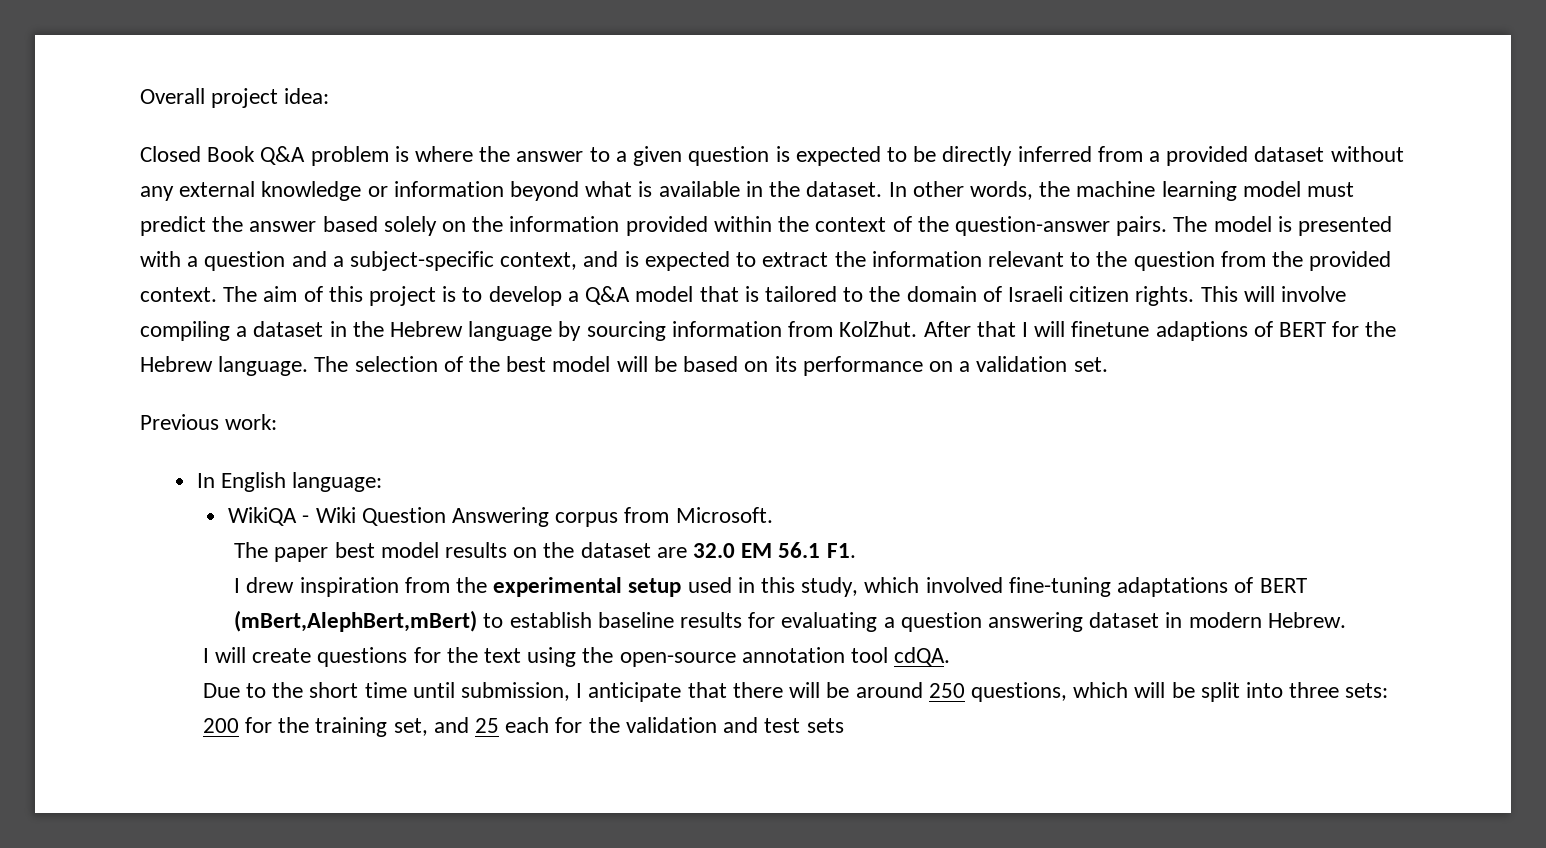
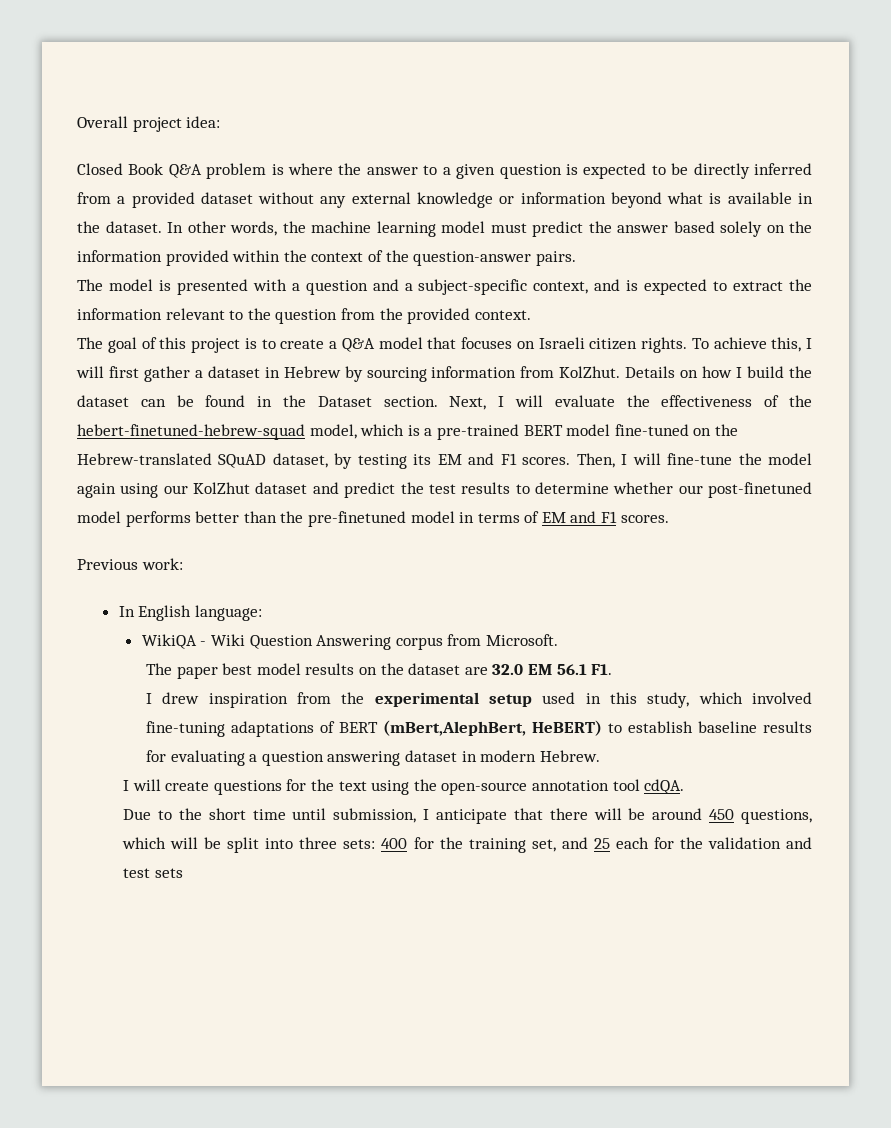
- In other words, the machine learning model must predict the answer based solely on the information provided within the context of the question-answer pairs. The model is presented with a question and a subject-specific context, and is expected to extract the information relevant to the question from the provided context. The aim of this project is to develop a Q&A model that is tailored to the domain of Israeli citizen rights. This will involve compiling a dataset in the Hebrew language by sourcing information from KolZhut.
+ In other words, the machine learning model must predict the answer based solely on the information provided within the context of the question-answer pairs.
+ The model is presented with a question and a subject-specific context, and is expected to extract the information relevant to the question from the provided context.
+ The goal of this project is to create a Q&A model that focuses on Israeli citizen rights. To achieve this, I will first gather a dataset in Hebrew by sourcing information from KolZhut.
- After that I will finetune adaptions of BERT for the Hebrew language. The selection of the best model will be based on its performance on a validation set.
+ Details on how I build the dataset can be found in the Dataset section. Next, I will evaluate the effectiveness of the hebert-finetuned-hebrew-squad model, which is a pre-trained BERT model fine-tuned on the Hebrew-translated SQuAD dataset, by testing its EM and F1 scores. Then, I will fine-tune the model again using our KolZhut dataset and predict the test results to determine whether our post-finetuned model performs better than the pre-finetuned model in terms of EM and F1 scores.
- I drew inspiration from the experimental setup used in this study, which involved fine-tuning adaptations of BERT (mBert,AlephBert,mBert) to establish baseline results for evaluating a question answering dataset in modern Hebrew.
+ I drew inspiration from the experimental setup used in this study, which involved fine-tuning adaptations of BERT (mBert,AlephBert, HeBERT) to establish baseline results for evaluating a question answering dataset in modern Hebrew.
- Due to the short time until submission, I anticipate that there will be around 250 questions, which will be split into three sets: 200 for the training set, and 25 each for the validation and test sets
+ Due to the short time until submission, I anticipate that there will be around 450 questions, which will be split into three sets: 400 for the training set, and 25 each for the validation and test sets

